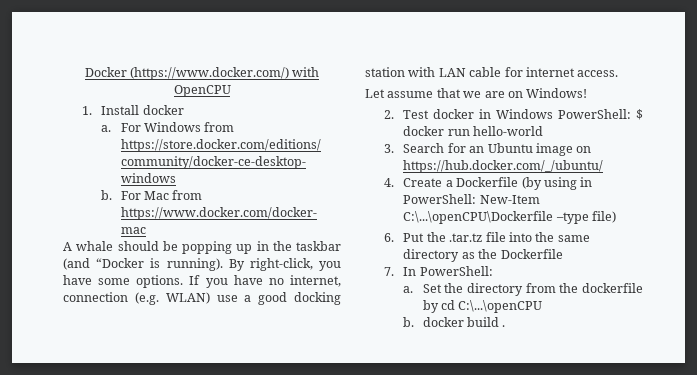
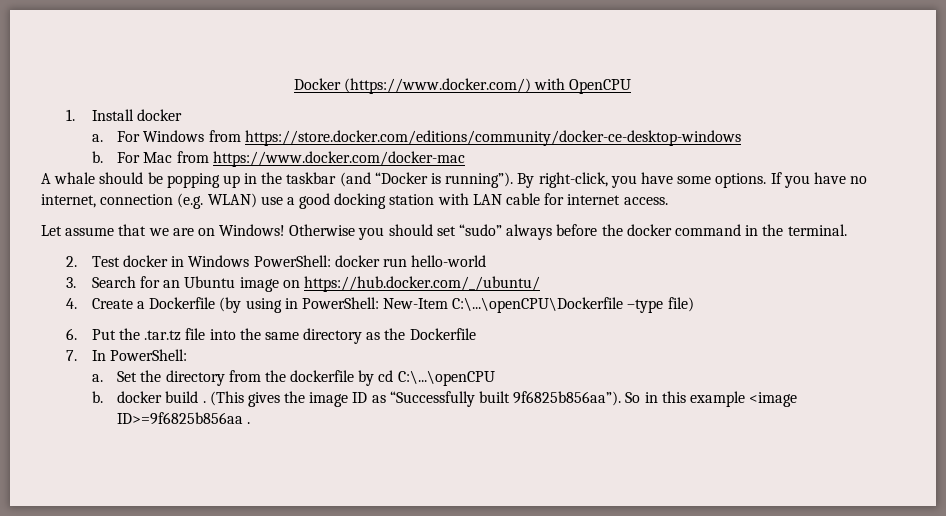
- A whale should be popping up in the taskbar (and “Docker is running).
+ A whale should be popping up in the taskbar (and “Docker is running”).
+ Otherwise you should set “sudo” always before the docker command in the terminal.
- 2. Test docker in Windows PowerShell: $ docker run hello-world
+ 2. Test docker in Windows PowerShell: docker run hello-world
+ (This gives the image ID as “Successfully built 9f6825b856aa”). So in this example <image ID>=9f6825b856aa .

